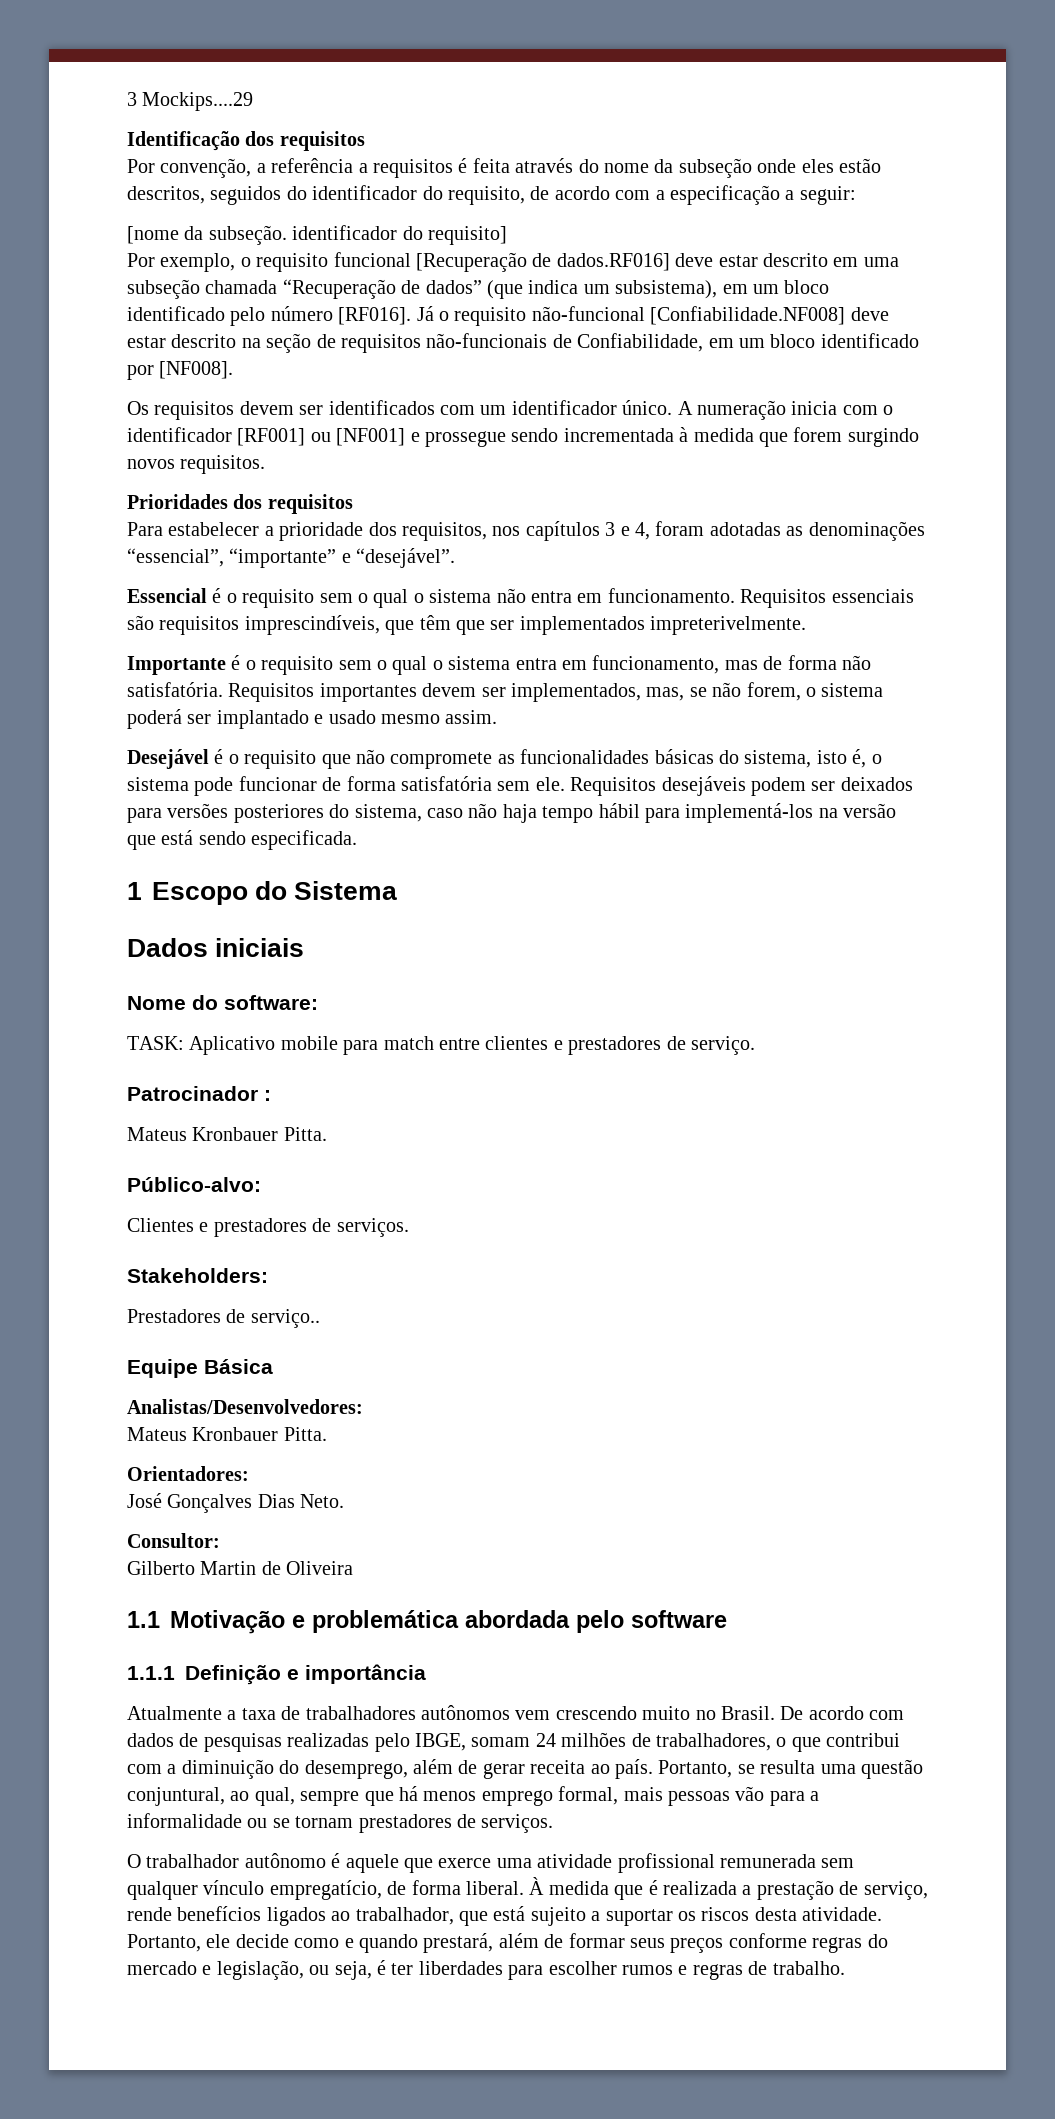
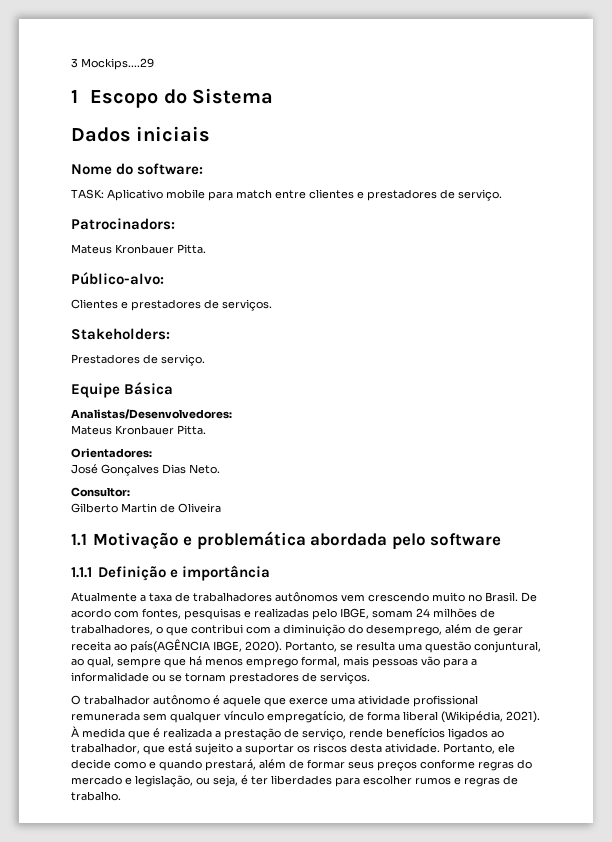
- Identificação dos requisitos
- Por convenção, a referência a requisitos é feita através do nome da subseção onde eles estão descritos, seguidos do identificador do requisito, de acordo com a especificação a seguir:
- [nome da subseção. identificador do requisito]
- Por exemplo, o requisito funcional [Recuperação de dados.RF016] deve estar descrito em uma subseção chamada “Recuperação de dados” (que indica um subsistema), em um bloco identificado pelo número [RF016]. Já o requisito não-funcional [Confiabilidade.NF008] deve estar descrito na seção de requisitos não-funcionais de Confiabilidade, em um bloco identificado por [NF008].
- Os requisitos devem ser identificados com um identificador único. A numeração inicia com o identificador [RF001] ou [NF001] e prossegue sendo incrementada à medida que forem surgindo novos requisitos.
- Prioridades dos requisitos
- Para estabelecer a prioridade dos requisitos, nos capítulos 3 e 4, foram adotadas as denominações “essencial”, “importante” e “desejável”.
- Essencial é o requisito sem o qual o sistema não entra em funcionamento. Requisitos essenciais são requisitos imprescindíveis, que têm que ser implementados impreterivelmente.
- Importante é o requisito sem o qual o sistema entra em funcionamento, mas de forma não satisfatória. Requisitos importantes devem ser implementados, mas, se não forem, o sistema poderá ser implantado e usado mesmo assim.
- Desejável é o requisito que não compromete as funcionalidades básicas do sistema, isto é, o sistema pode funcionar de forma satisfatória sem ele. Requisitos desejáveis podem ser deixados para versões posteriores do sistema, caso não haja tempo hábil para implementá-los na versão que está sendo especificada.
- Patrocinador :
+ Patrocinadors:
- Prestadores de serviço..
+ Prestadores de serviço.
- De acordo com dados de pesquisas realizadas pelo IBGE, somam 24 milhões de trabalhadores, o que contribui com a diminuição do desemprego, além de gerar receita ao país.
+ De acordo com fontes, pesquisas e realizadas pelo IBGE, somam 24 milhões de trabalhadores, o que contribui com a diminuição do desemprego, além de gerar receita ao país(AGÊNCIA IBGE, 2020).
- O trabalhador autônomo é aquele que exerce uma atividade profissional remunerada sem qualquer vínculo empregatício, de forma liberal.
+ O trabalhador autônomo é aquele que exerce uma atividade profissional remunerada sem qualquer vínculo empregatício, de forma liberal (Wikipédia, 2021).

